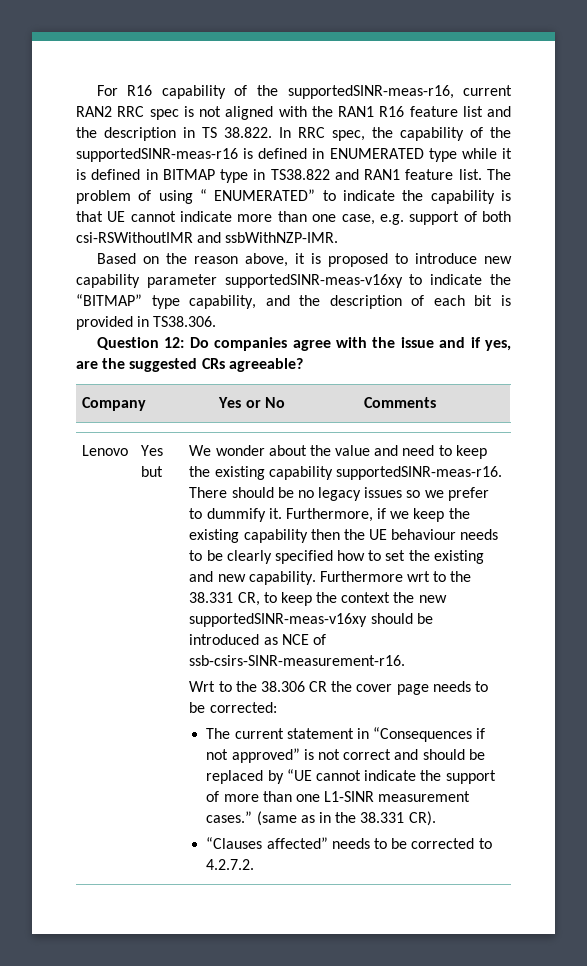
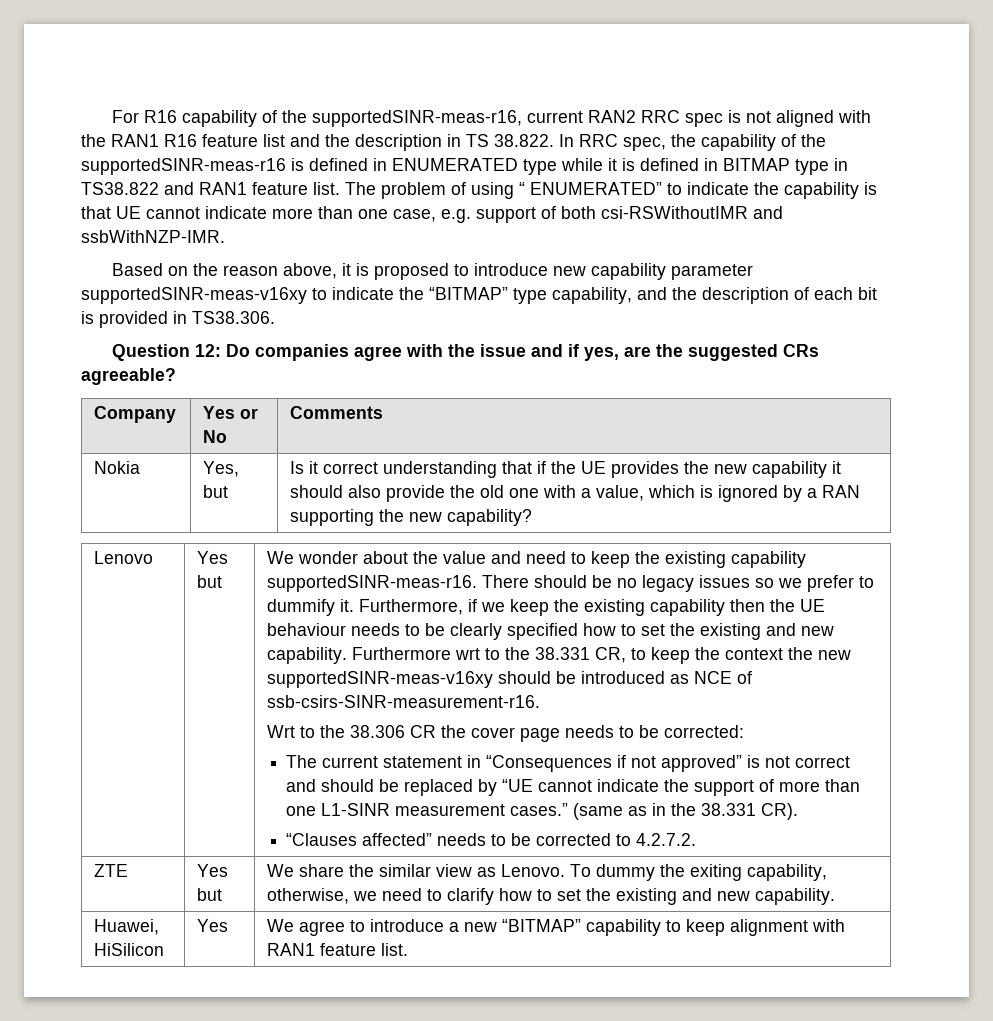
+ Nokia | Yes, but | Is it correct understanding that if the UE provides the new capability it should also provide the old one with a value, which is ignored by a RAN supporting the new capability?
+ ZTE | Yes but | We share the similar view as Lenovo. To dummy the exiting capability, otherwise, we need to clarify how to set the existing and new capability.
+ Huawei, HiSilicon | Yes | We agree to introduce a new “BITMAP” capability to keep alignment with RAN1 feature list.

